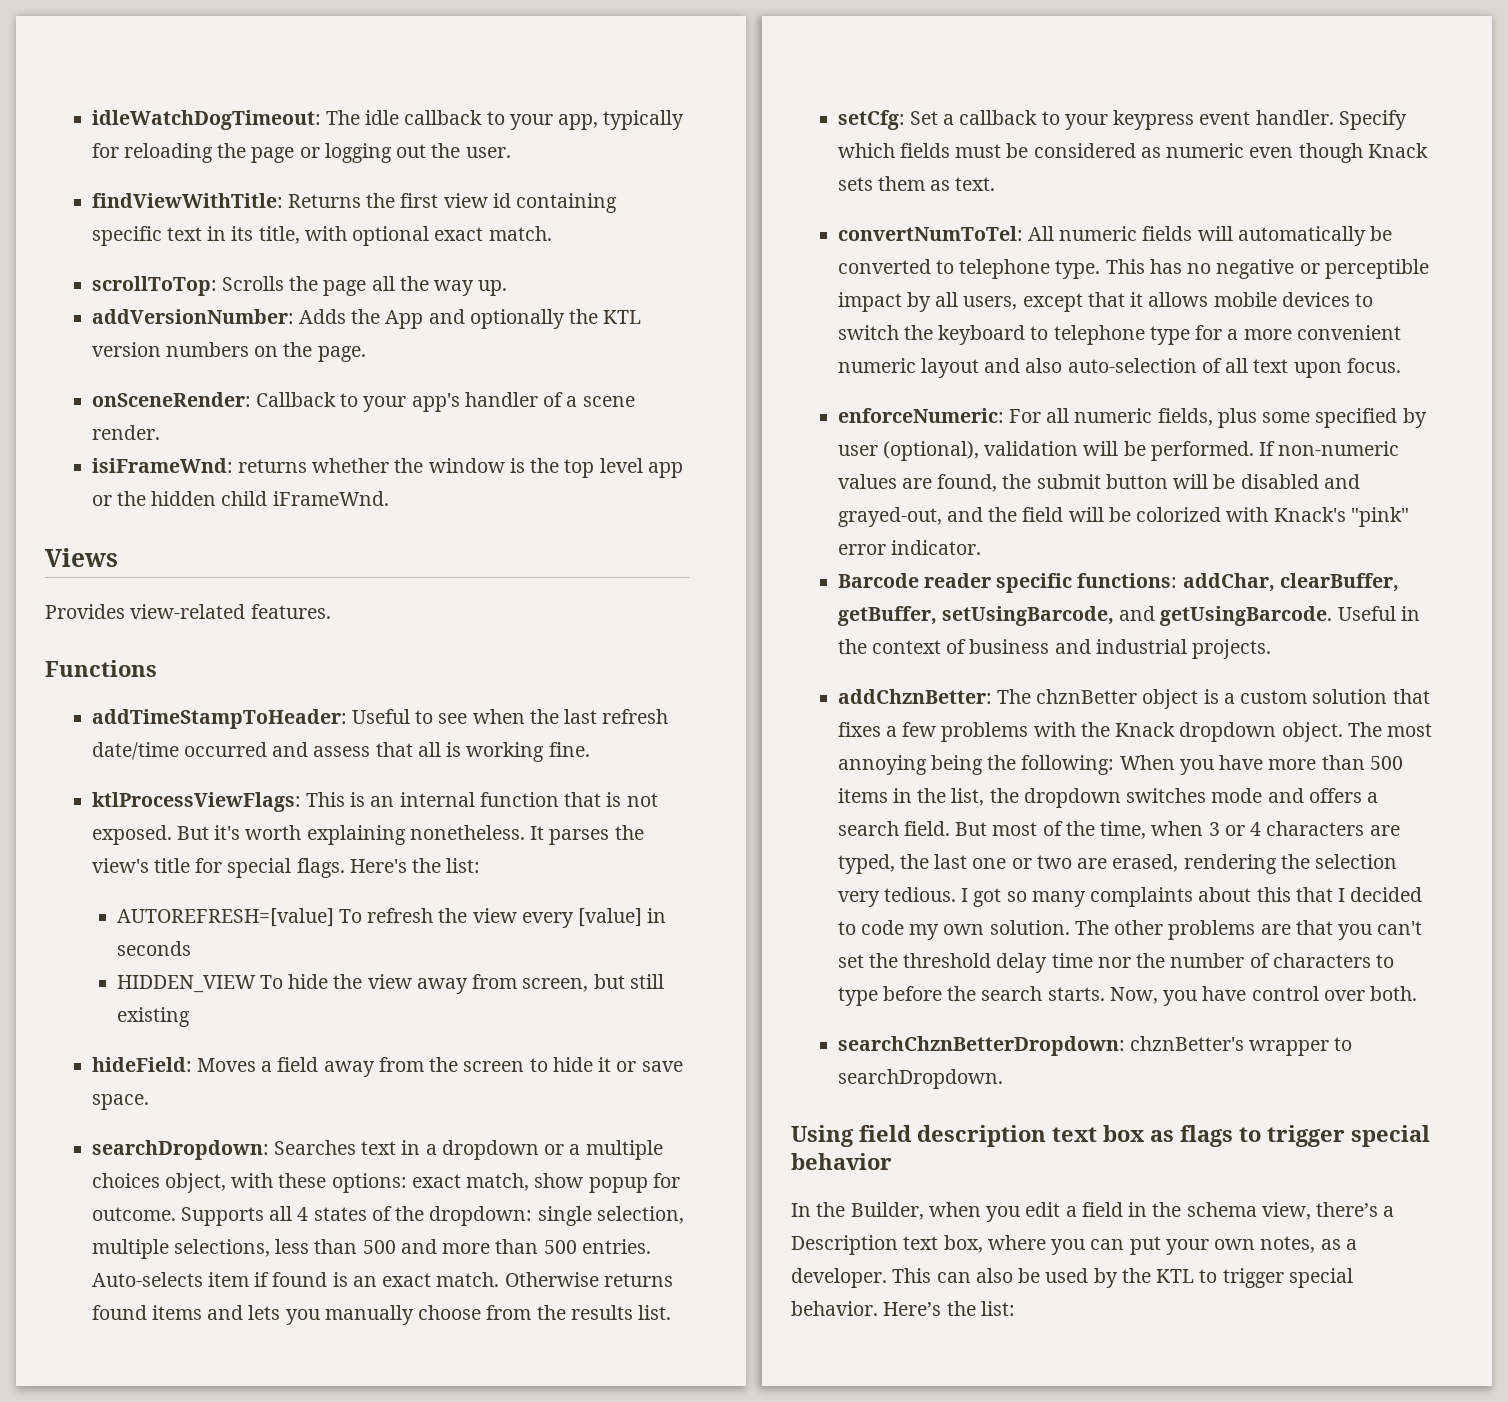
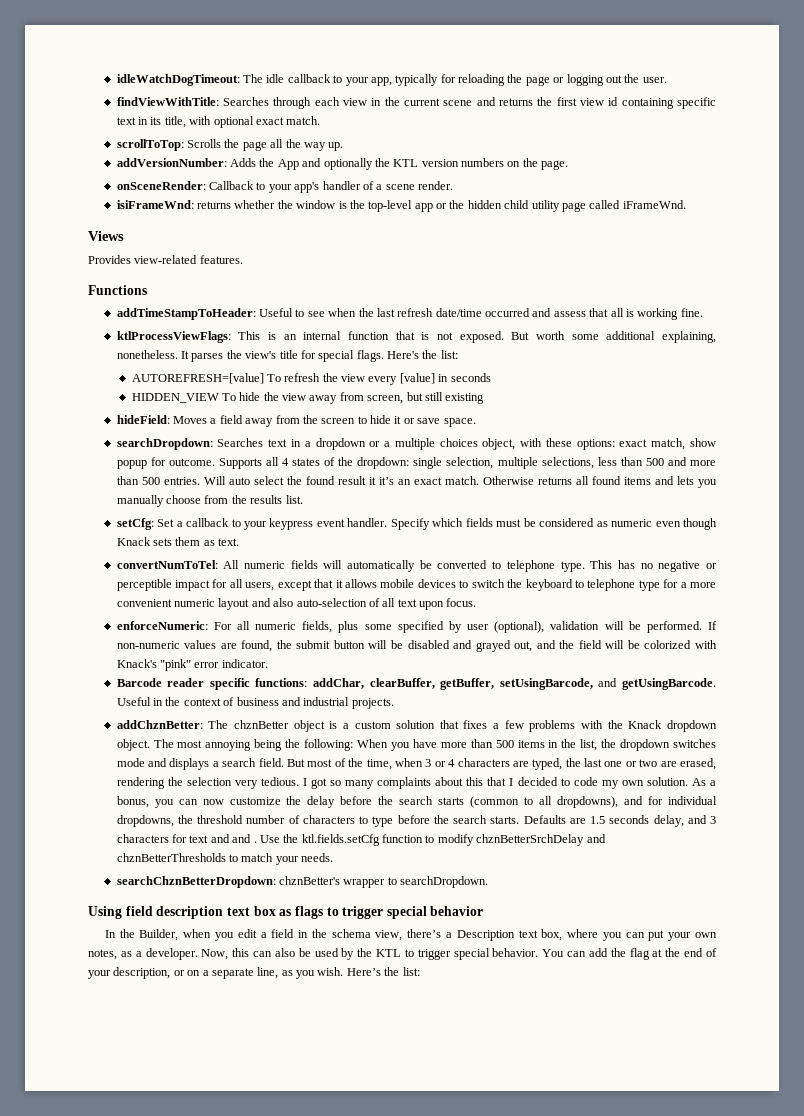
- findViewWithTitle: Returns the first view id containing specific text in its title, with optional exact match.
+ findViewWithTitle: Searches through each view in the current scene and returns the first view id containing specific text in its title, with optional exact match.
- isiFrameWnd: returns whether the window is the top level app or the hidden child iFrameWnd.
+ isiFrameWnd: returns whether the window is the top-level app or the hidden child utility page called iFrameWnd.
- But it's worth explaining nonetheless.
+ But worth some additional explaining, nonetheless.
- Auto-selects item if found is an exact match.
+ Will auto select the found result it it’s an exact match.
- Otherwise returns found items and lets you manually choose from the results list.
+ Otherwise returns all found items and lets you manually choose from the results list.
- This has no negative or perceptible impact by all users, except that it allows mobile devices to switch the keyboard to telephone type for a more convenient numeric layout and also auto-selection of all text upon focus.
+ This has no negative or perceptible impact for all users, except that it allows mobile devices to switch the keyboard to telephone type for a more convenient numeric layout and also auto-selection of all text upon focus.
- If non-numeric values are found, the submit button will be disabled and grayed-out, and the field will be colorized with Knack's "pink" error indicator.
+ If non-numeric values are found, the submit button will be disabled and grayed out, and the field will be colorized with Knack's "pink" error indicator.
- The most annoying being the following: When you have more than 500 items in the list, the dropdown switches mode and offers a search field.
+ The most annoying being the following: When you have more than 500 items in the list, the dropdown switches mode and displays a search field.
- The other problems are that you can't set the threshold delay time nor the number of characters to type before the search starts.
+ As a bonus, you can now customize the delay before the search starts (common to all dropdowns), and for individual dropdowns, the threshold number of characters to type before the search starts.
- Now, you have control over both.
+ Defaults are 1.5 seconds delay, and 3 characters for text and and . Use the ktl.fields.setCfg function to modify chznBetterSrchDelay and chznBetterThresholds to match your needs.
- This can also be used by the KTL to trigger special behavior.
+ Now, this can also be used by the KTL to trigger special behavior.
+ You can add the flag at the end of your description, or on a separate line, as you wish.

